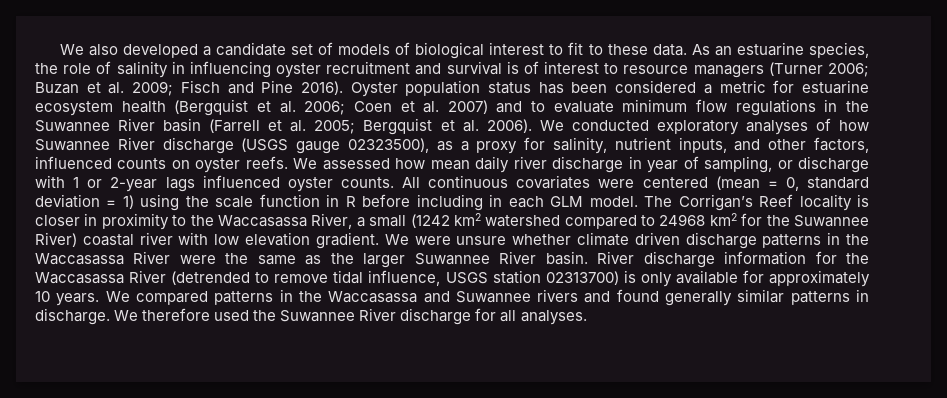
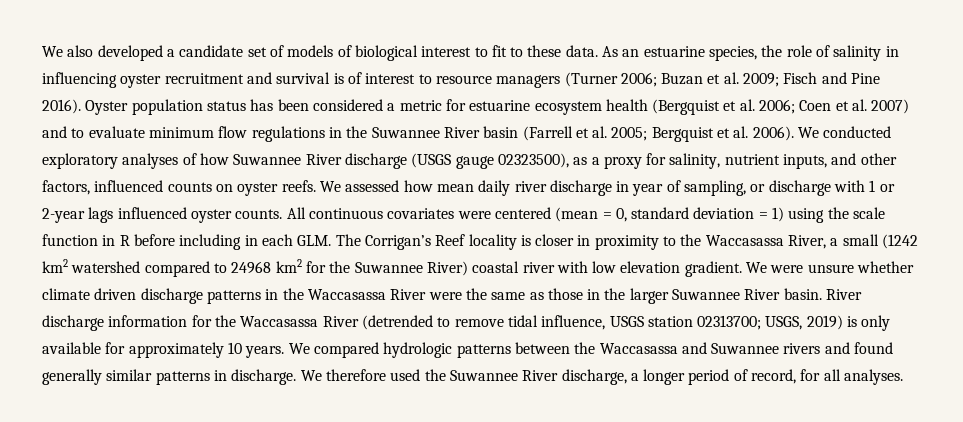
- All continuous covariates were centered (mean = 0, standard deviation = 1) using the scale function in R before including in each GLM model. The Corrigan’s Reef locality is closer in proximity to the Waccasassa River, a small (1242 km2 watershed compared to 24968 km2 for the Suwannee River) coastal river with low elevation gradient.
+ All continuous covariates were centered (mean = 0, standard deviation = 1) using the scale function in R before including in each GLM. The Corrigan’s Reef locality is closer in proximity to the Waccasassa River, a small (1242 km2 watershed compared to 24968 km2 for the Suwannee River) coastal river with low elevation gradient.
- We were unsure whether climate driven discharge patterns in the Waccasassa River were the same as the larger Suwannee River basin.
+ We were unsure whether climate driven discharge patterns in the Waccasassa River were the same as those in the larger Suwannee River basin.
- River discharge information for the Waccasassa River (detrended to remove tidal influence, USGS station 02313700) is only available for approximately 10 years.
+ River discharge information for the Waccasassa River (detrended to remove tidal influence, USGS station 02313700; USGS, 2019) is only available for approximately 10 years.
- We compared patterns in the Waccasassa and Suwannee rivers and found generally similar patterns in discharge.
+ We compared hydrologic patterns between the Waccasassa and Suwannee rivers and found generally similar patterns in discharge.
- We therefore used the Suwannee River discharge for all analyses.
+ We therefore used the Suwannee River discharge, a longer period of record, for all analyses.

